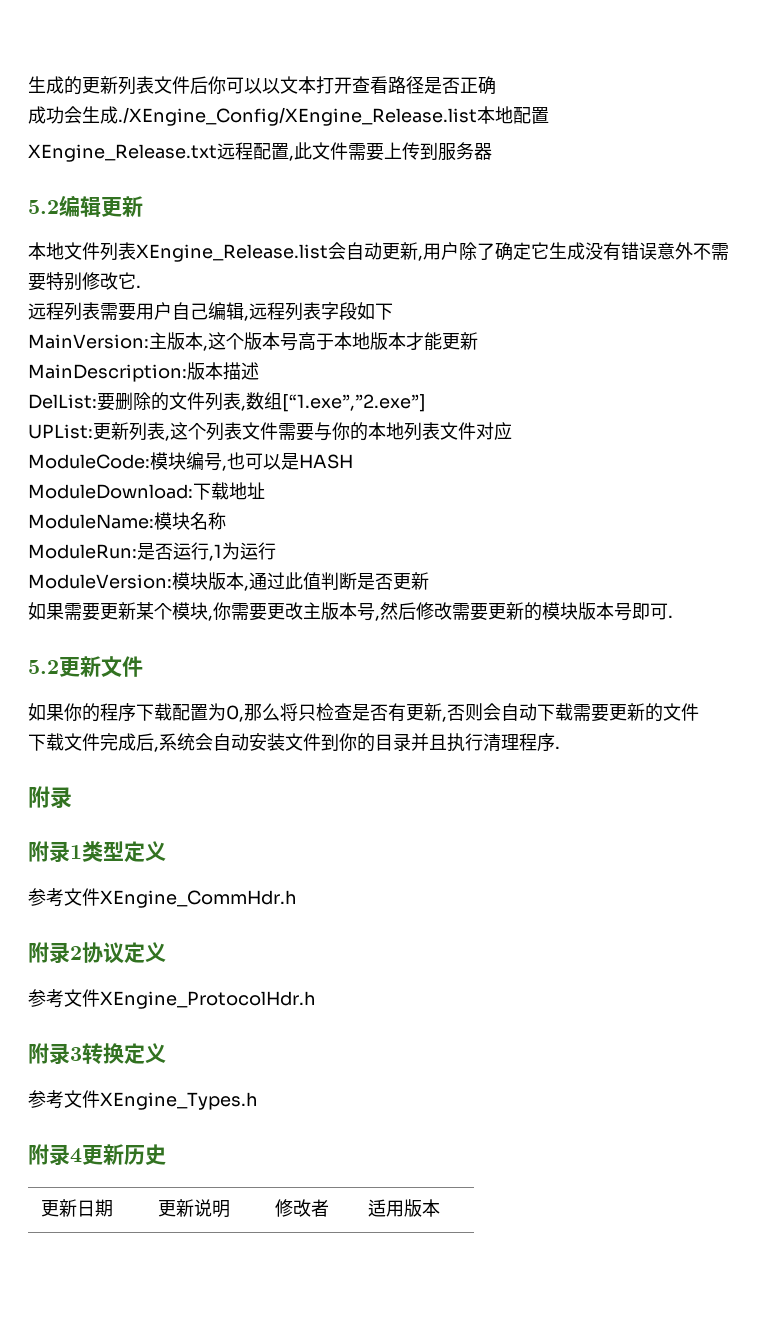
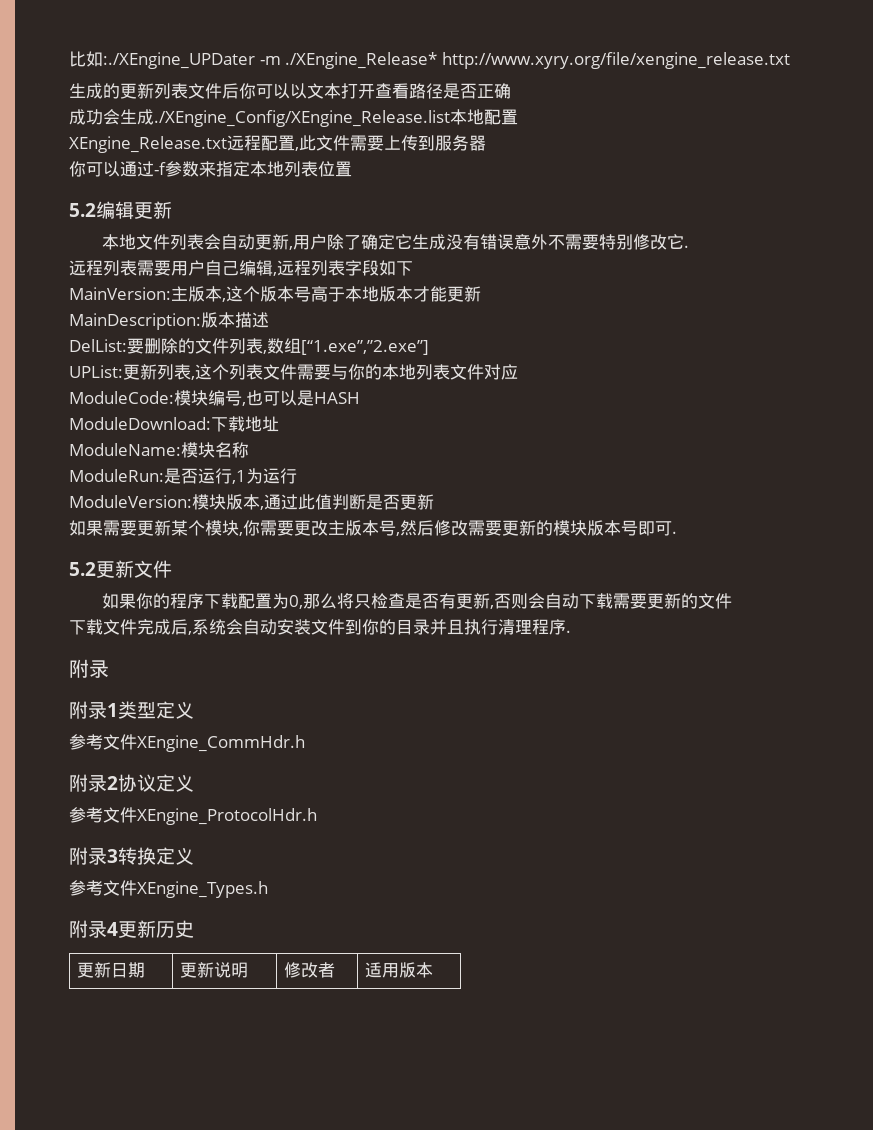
+ 比如:./XEngine_UPDater -m ./XEngine_Release* http://www.xyry.org/file/xengine_release.txt
+ 你可以通过-f参数来指定本地列表位置
- 本地文件列表XEngine_Release.list会自动更新,用户除了确定它生成没有错误意外不需要特别修改它.
+ 本地文件列表会自动更新,用户除了确定它生成没有错误意外不需要特别修改它.

